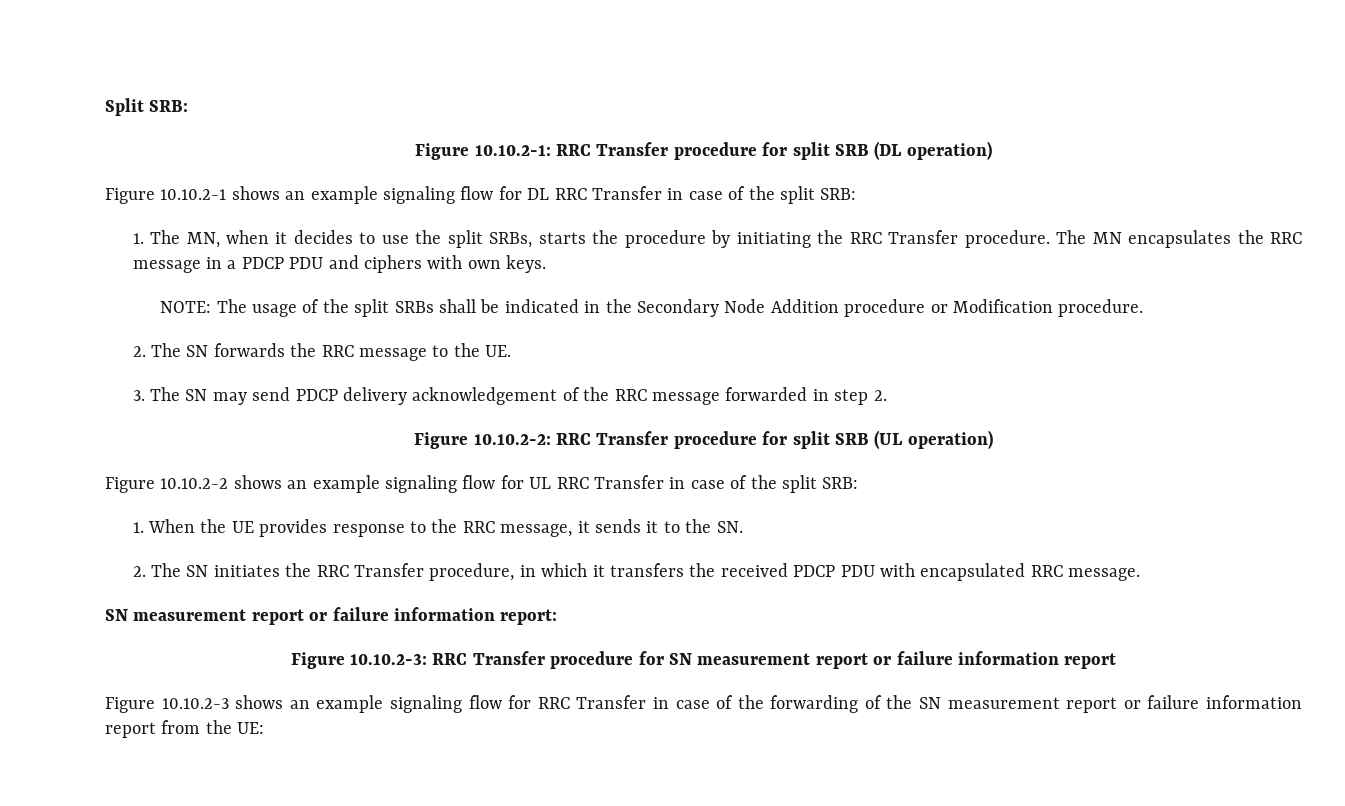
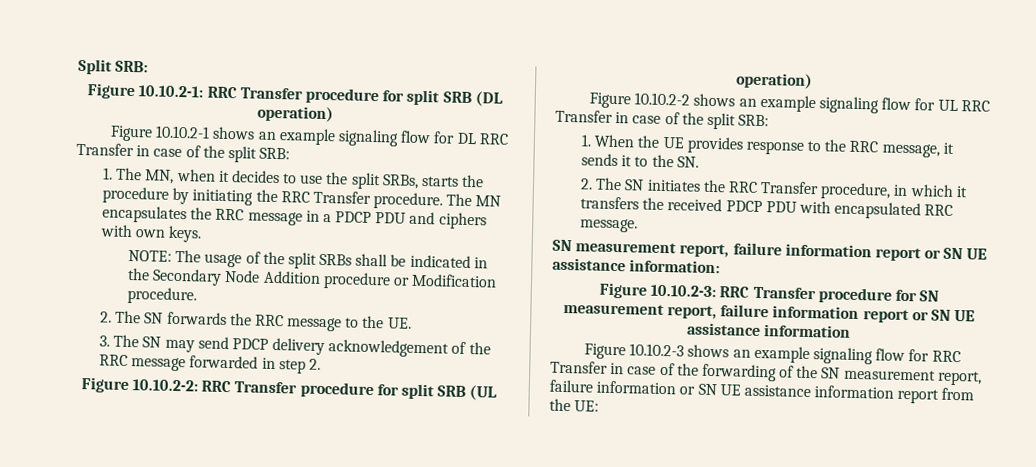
- SN measurement report or failure information report:
+ SN measurement report, failure information report or SN UE assistance information:
- Figure 10.10.2-3: RRC Transfer procedure for SN measurement report or failure information report
+ Figure 10.10.2-3: RRC Transfer procedure for SN measurement report, failure information report or SN UE assistance information
- Figure 10.10.2-3 shows an example signaling flow for RRC Transfer in case of the forwarding of the SN measurement report or failure information report from the UE:
+ Figure 10.10.2-3 shows an example signaling flow for RRC Transfer in case of the forwarding of the SN measurement report, failure information or SN UE assistance information report from the UE:

